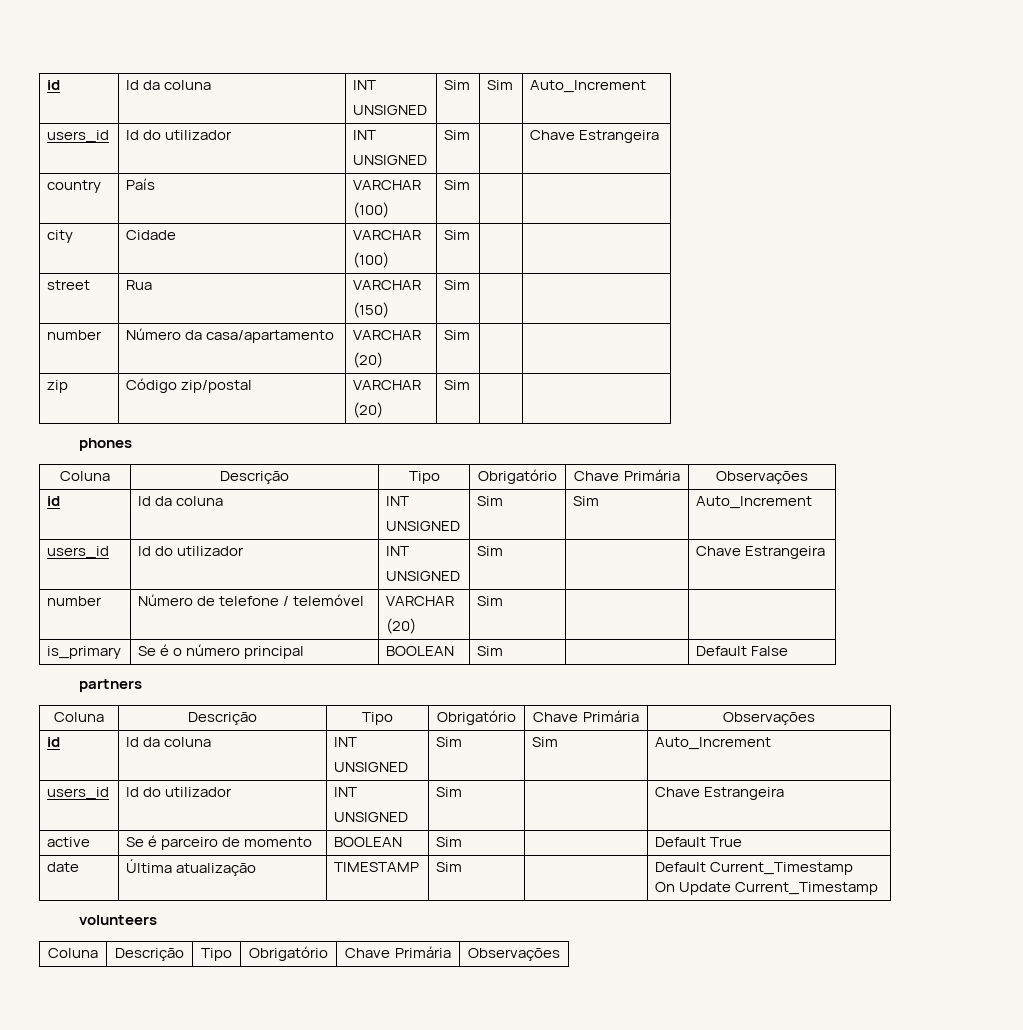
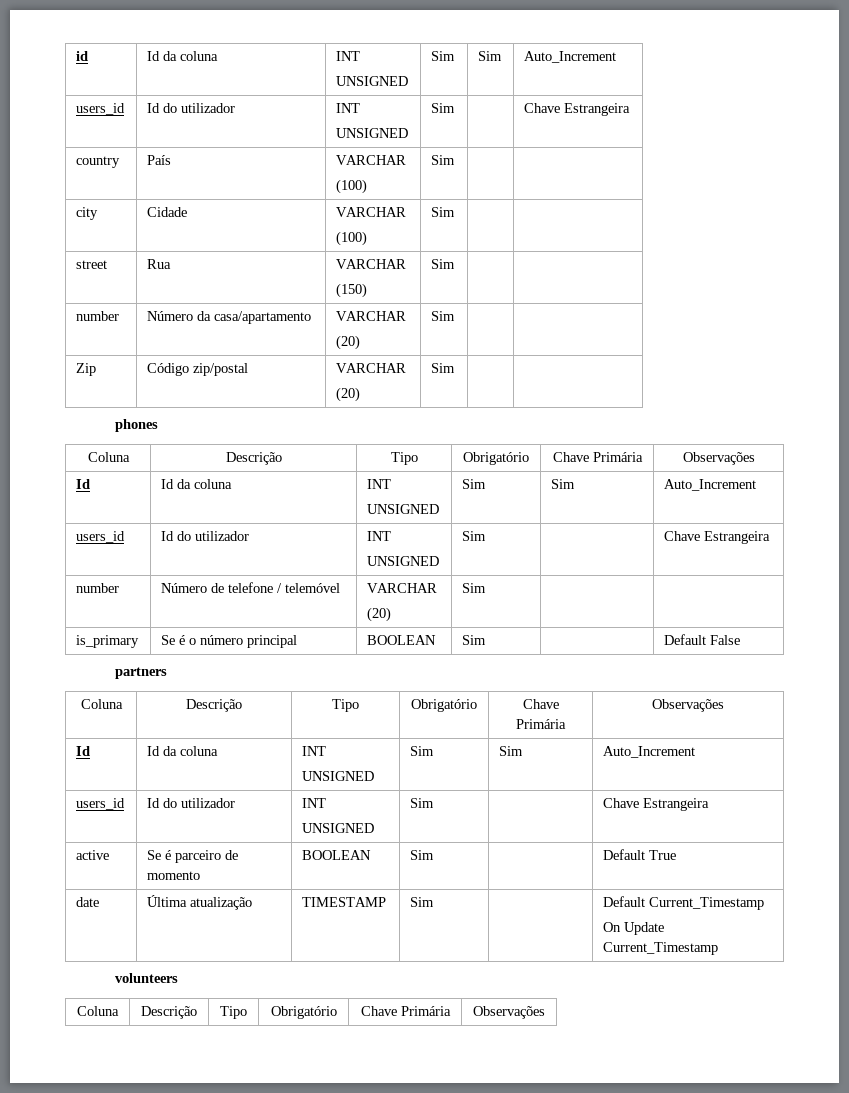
- zip | Código zip/postal | VARCHAR
+ Zip | Código zip/postal | VARCHAR
  phones
  Coluna | Descrição | Tipo | Obrigatório | Chave Primária | Observações
- id | Id da coluna | INT
+ Id | Id da coluna | INT
  partners
  Coluna | Descrição | Tipo | Obrigatório | Chave Primária | Observações
- id | Id da coluna | INT
+ Id | Id da coluna | INT

